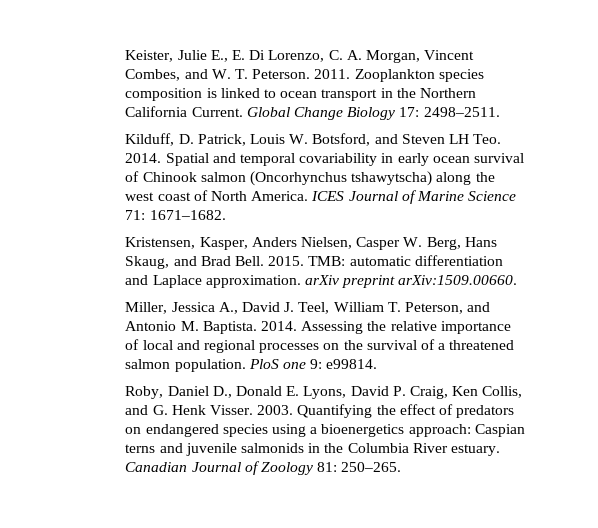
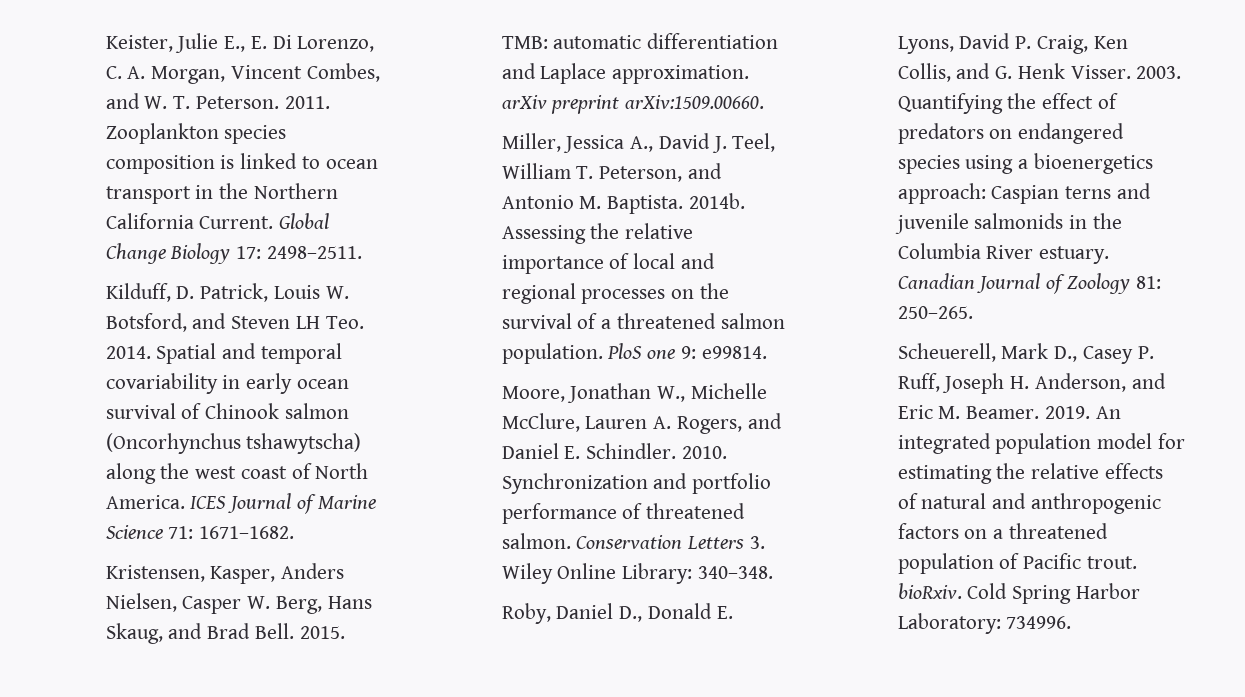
- Miller, Jessica A., David J. Teel, William T. Peterson, and Antonio M. Baptista. 2014.
+ Miller, Jessica A., David J. Teel, William T. Peterson, and Antonio M. Baptista. 2014b.
+ Moore, Jonathan W., Michelle McClure, Lauren A. Rogers, and Daniel E. Schindler. 2010. Synchronization and portfolio performance of threatened salmon. Conservation Letters 3. Wiley Online Library: 340–348.
+ Scheuerell, Mark D., Casey P. Ruff, Joseph H. Anderson, and Eric M. Beamer. 2019. An integrated population model for estimating the relative effects of natural and anthropogenic factors on a threatened population of Pacific trout. bioRxiv. Cold Spring Harbor Laboratory: 734996.

